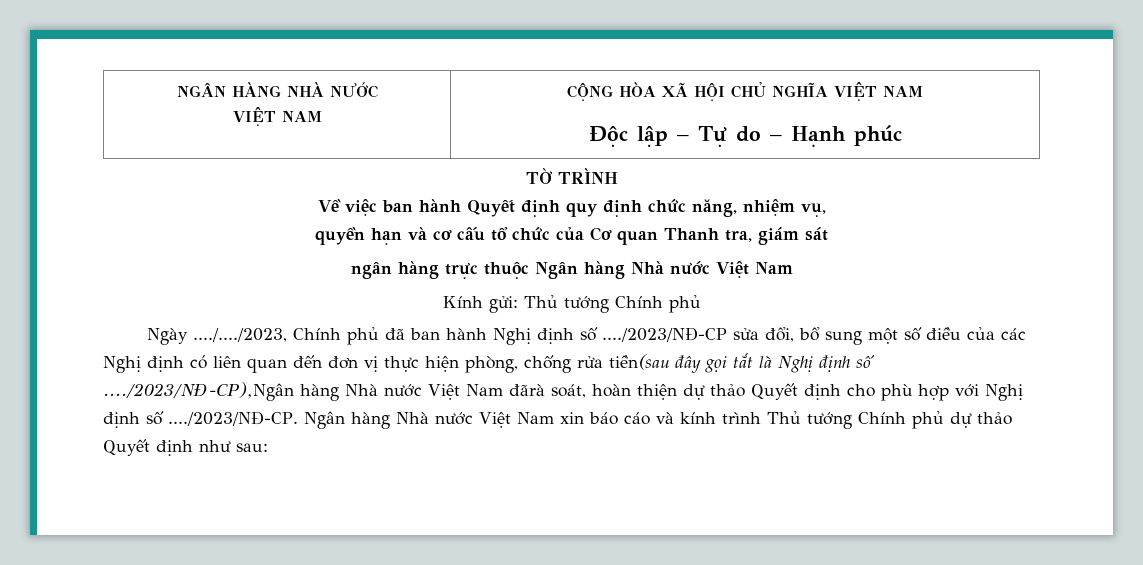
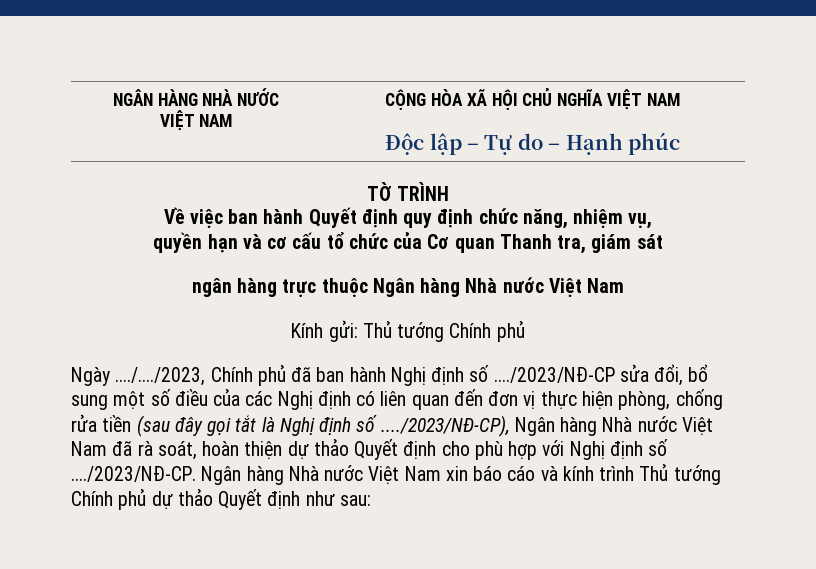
- Ngày ..../..../2023, Chính phủ đã ban hành Nghị định số ..../2023/NĐ-CP sửa đổi, bổ sung một số điều của các Nghị định có liên quan đến đơn vị thực hiện phòng, chống rửa tiền(sau đây gọi tắt là Nghị định số ..../2023/NĐ-CP),Ngân hàng Nhà nước Việt Nam đãrà soát, hoàn thiện dự thảo Quyết định cho phù hợp với Nghị định số ..../2023/NĐ-CP. Ngân hàng Nhà nước Việt Nam xin báo cáo và kính trình Thủ tướng Chính phủ dự thảo Quyết định như sau:
+ Ngày ..../..../2023, Chính phủ đã ban hành Nghị định số ..../2023/NĐ-CP sửa đổi, bổ sung một số điều của các Nghị định có liên quan đến đơn vị thực hiện phòng, chống rửa tiền (sau đây gọi tắt là Nghị định số ..../2023/NĐ-CP), Ngân hàng Nhà nước Việt Nam đã rà soát, hoàn thiện dự thảo Quyết định cho phù hợp với Nghị định số ..../2023/NĐ-CP. Ngân hàng Nhà nước Việt Nam xin báo cáo và kính trình Thủ tướng Chính phủ dự thảo Quyết định như sau:

